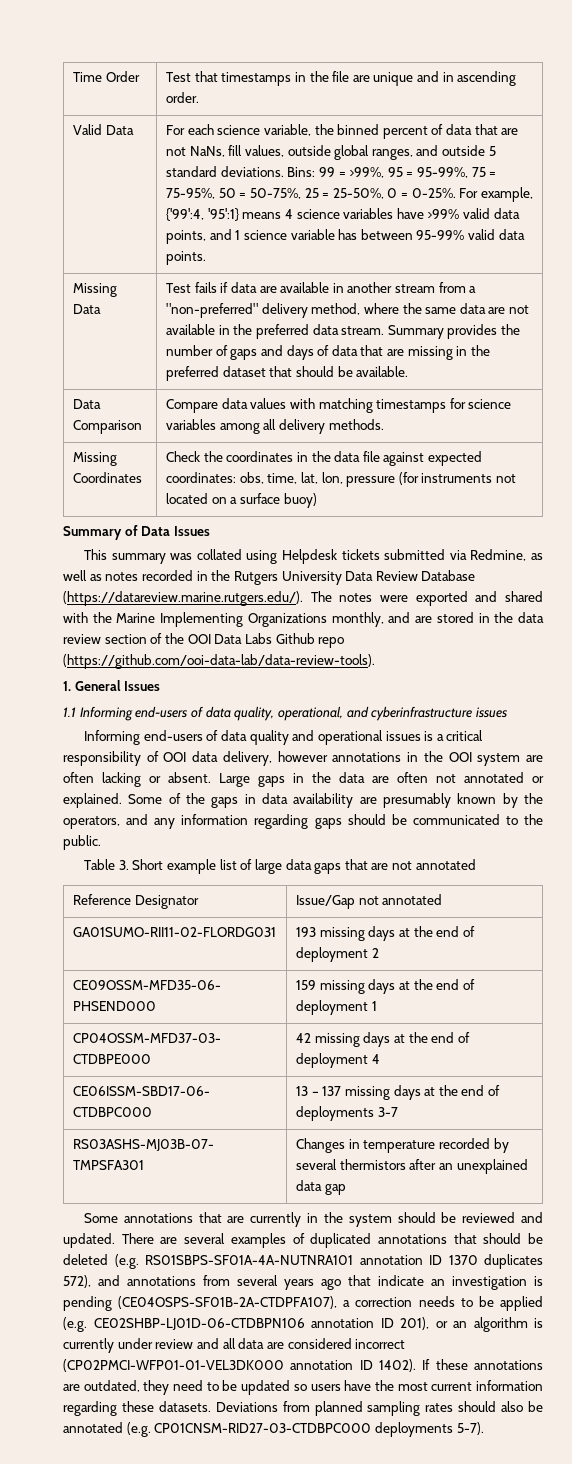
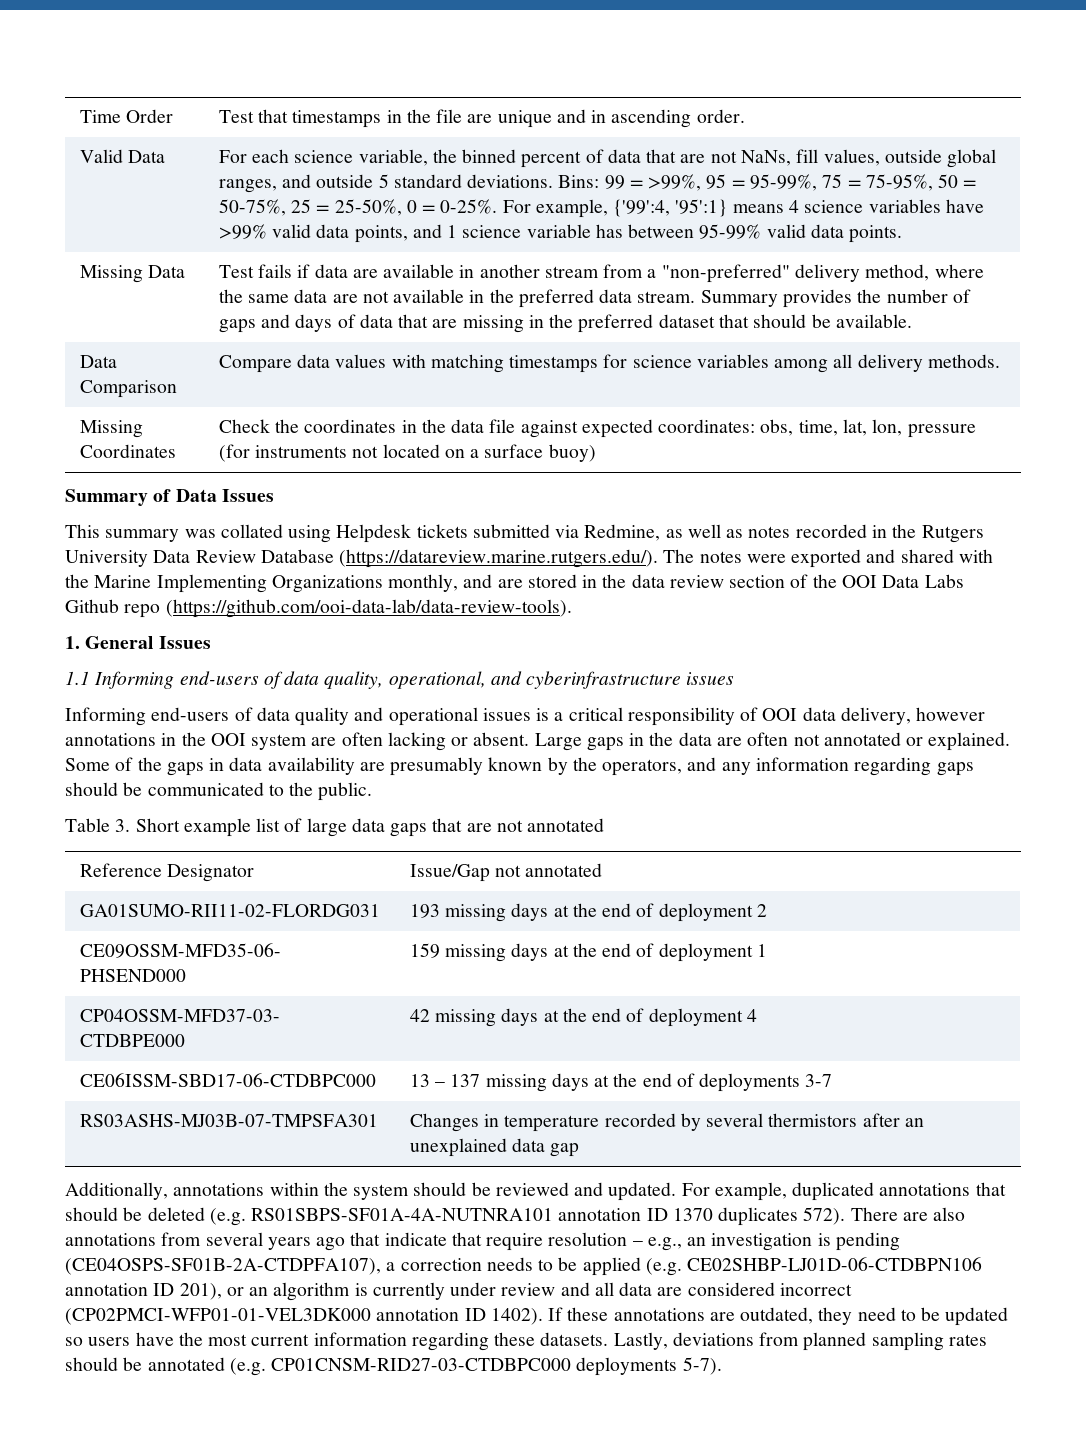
- Some annotations that are currently in the system should be reviewed and updated.
+ Additionally, annotations within the system should be reviewed and updated.
- There are several examples of duplicated annotations that should be deleted (e.g. RS01SBPS-SF01A-4A-NUTNRA101 annotation ID 1370 duplicates 572), and annotations from several years ago that indicate an investigation is pending (CE04OSPS-SF01B-2A-CTDPFA107), a correction needs to be applied (e.g. CE02SHBP-LJ01D-06-CTDBPN106 annotation ID 201), or an algorithm is currently under review and all data are considered incorrect (CP02PMCI-WFP01-01-VEL3DK000 annotation ID 1402).
+ For example, duplicated annotations that should be deleted (e.g. RS01SBPS-SF01A-4A-NUTNRA101 annotation ID 1370 duplicates 572). There are also annotations from several years ago that indicate that require resolution – e.g., an investigation is pending (CE04OSPS-SF01B-2A-CTDPFA107), a correction needs to be applied (e.g. CE02SHBP-LJ01D-06-CTDBPN106 annotation ID 201), or an algorithm is currently under review and all data are considered incorrect (CP02PMCI-WFP01-01-VEL3DK000 annotation ID 1402).
- Deviations from planned sampling rates should also be annotated (e.g. CP01CNSM-RID27-03-CTDBPC000 deployments 5-7).
+ Lastly, deviations from planned sampling rates should be annotated (e.g. CP01CNSM-RID27-03-CTDBPC000 deployments 5-7).

